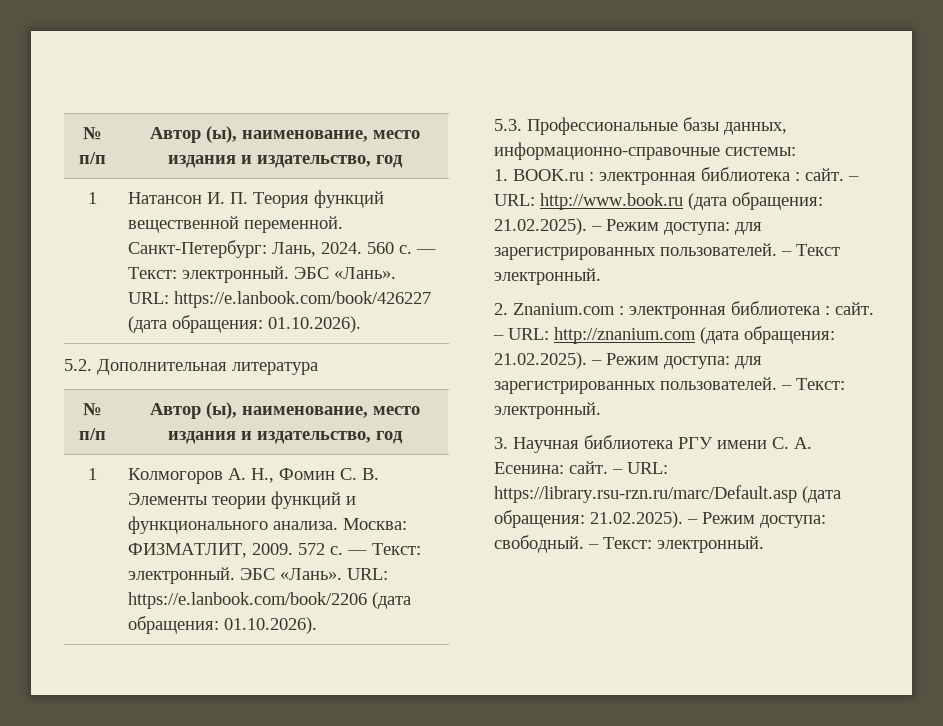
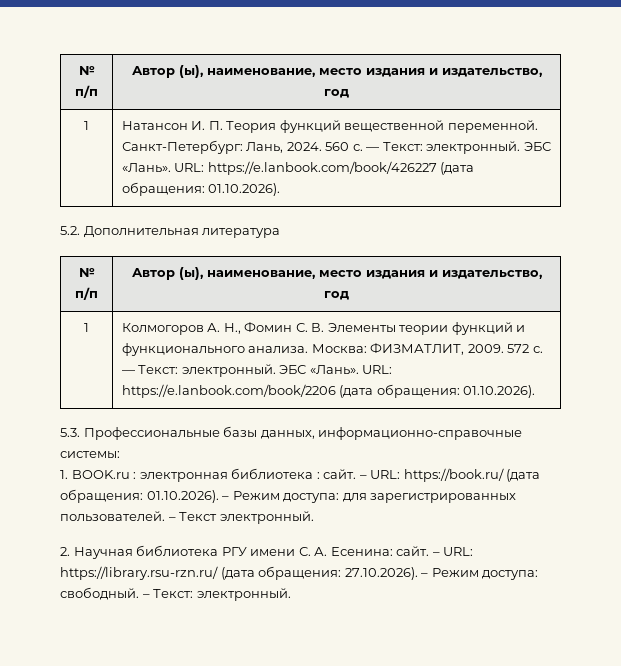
- – URL: http://www.book.ru (дата обращения: 21.02.2025). – Режим доступа: для зарегистрированных пользователей.
+ – URL: https://book.ru/ (дата обращения: 01.10.2026). – Режим доступа: для зарегистрированных пользователей.
- 2. Znanium.com : электронная библиотека : сайт. – URL: http://znanium.com (дата обращения: 21.02.2025). – Режим доступа: для зарегистрированных пользователей. – Текст: электронный.
- 3. Научная библиотека РГУ имени С. А. Есенина: сайт.
+ 2. Научная библиотека РГУ имени С. А. Есенина: сайт.
- – URL: https://library.rsu-rzn.ru/marc/Default.asp (дата обращения: 21.02.2025). – Режим доступа: свободный.
+ – URL: https://library.rsu-rzn.ru/ (дата обращения: 27.10.2026). – Режим доступа: свободный.

